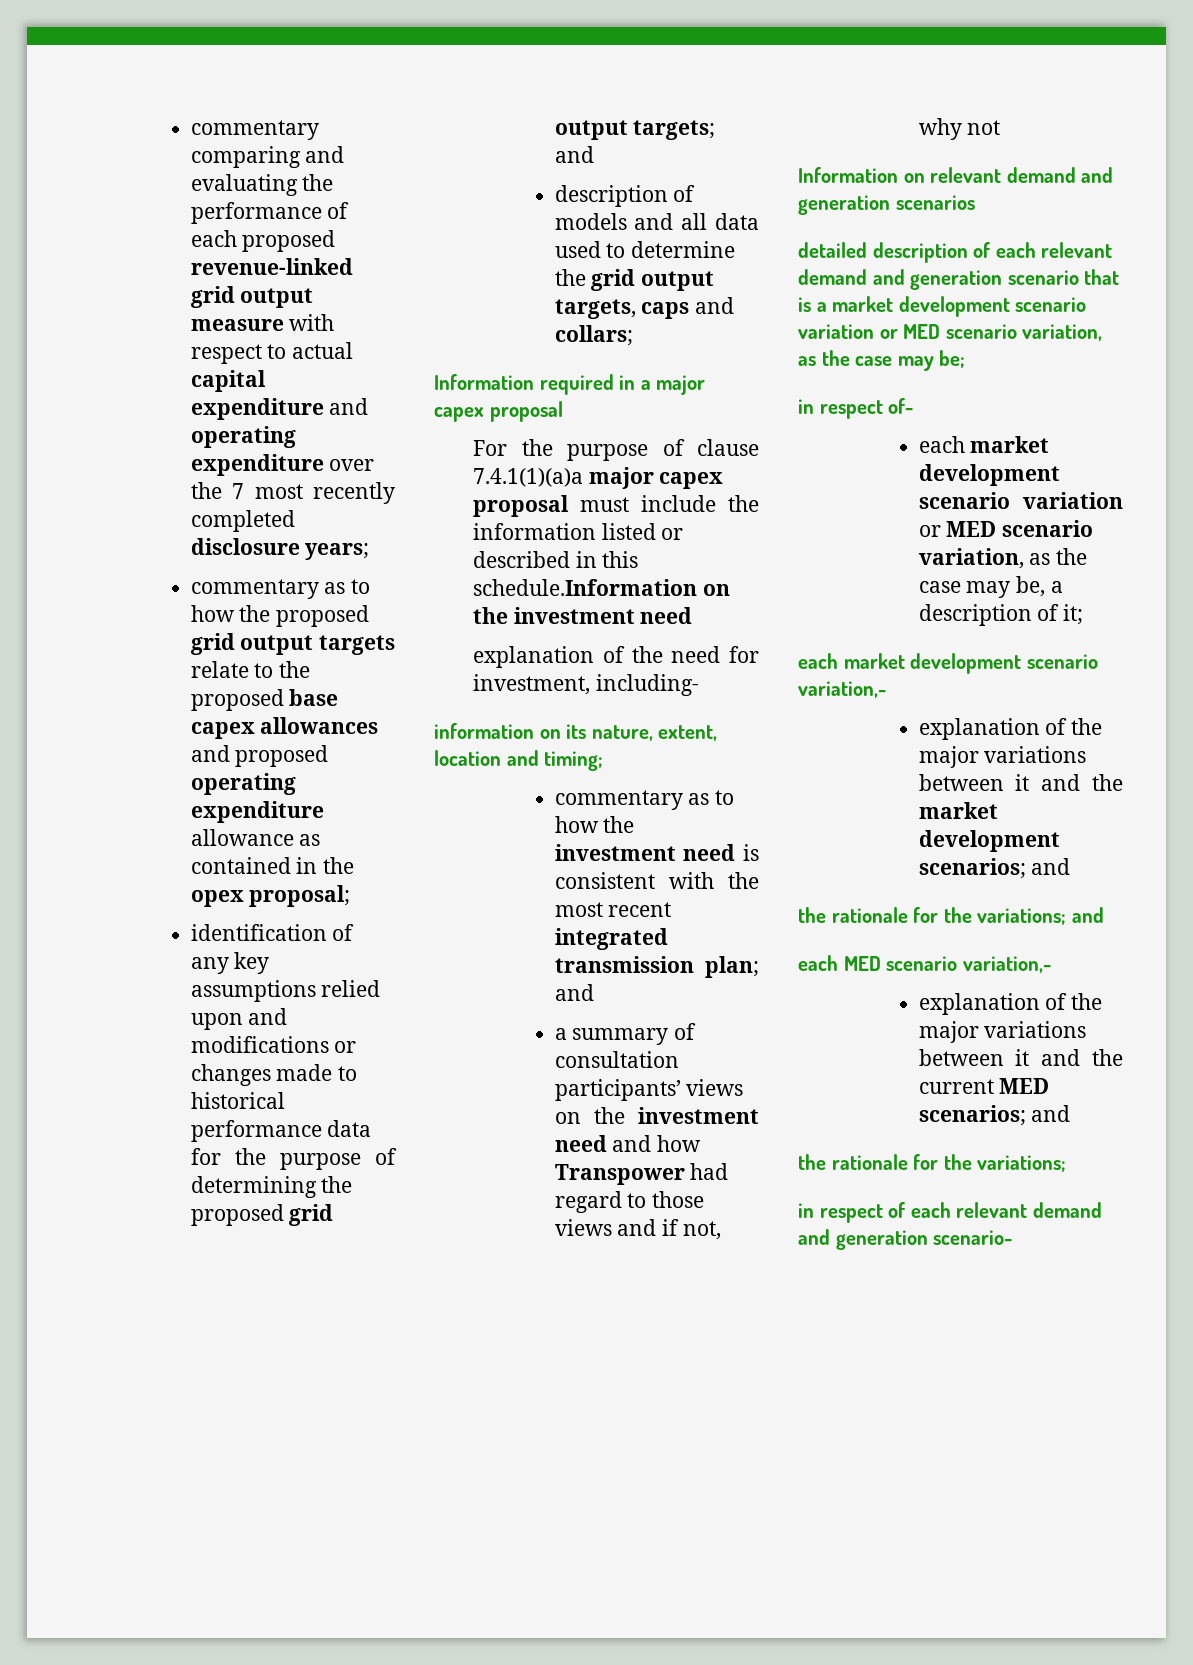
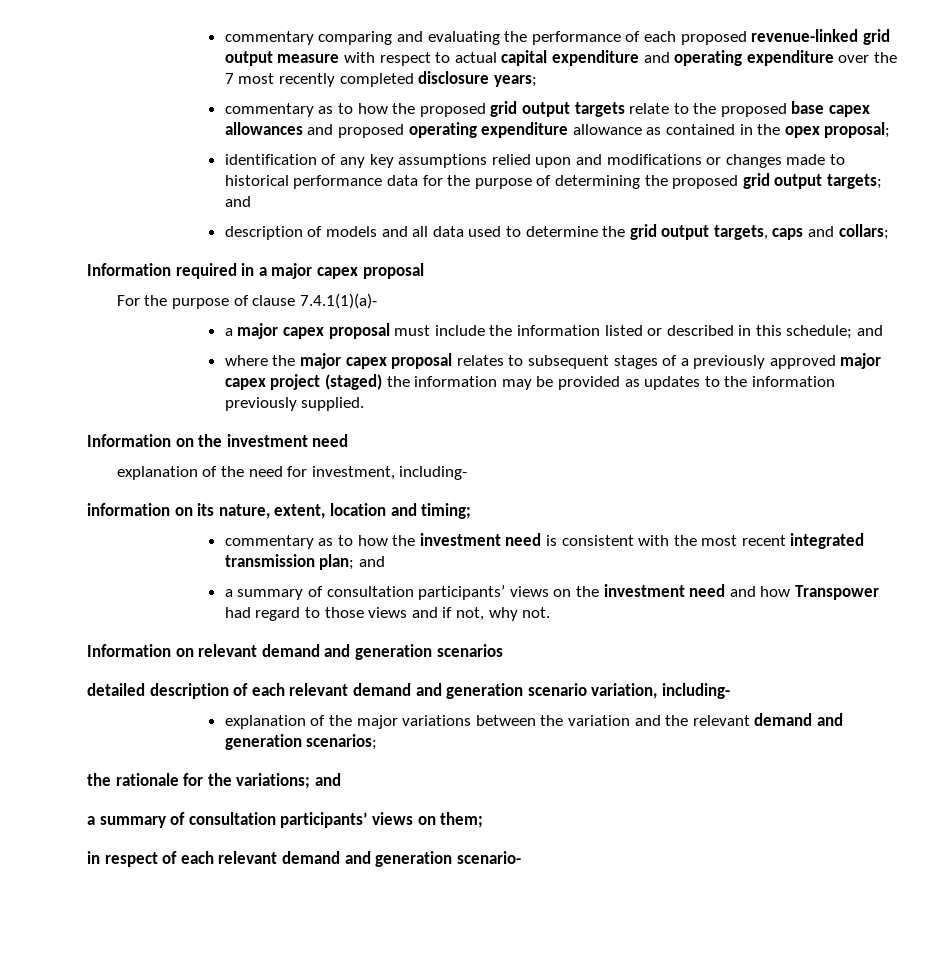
- For the purpose of clause 7.4.1(1)(a)a major capex proposal must include the information listed or described in this schedule.Information on the investment need
+ For the purpose of clause 7.4.1(1)(a)-
+ a major capex proposal must include the information listed or described in this schedule; and
+ where the major capex proposal relates to subsequent stages of a previously approved major capex project (staged) the information may be provided as updates to the information previously supplied.
+ Information on the investment need
- a summary of consultation participants’ views on the investment need and how Transpower had regard to those views and if not, why not
+ a summary of consultation participants’ views on the investment need and how Transpower had regard to those views and if not, why not.
- detailed description of each relevant demand and generation scenario that is a market development scenario variation or MED scenario variation, as the case may be;
- in respect of-
- each market development scenario variation or MED scenario variation, as the case may be, a description of it;
- each market development scenario variation,-
- explanation of the major variations between it and the market development scenarios; and
+ detailed description of each relevant demand and generation scenario variation, including-
+ explanation of the major variations between the variation and the relevant demand and generation scenarios;
- each MED scenario variation,-
- explanation of the major variations between it and the current MED scenarios; and
- the rationale for the variations;
+ a summary of consultation participants’ views on them;

